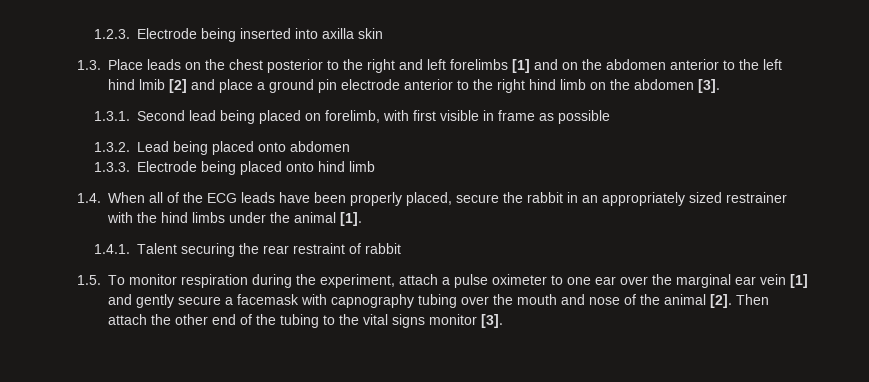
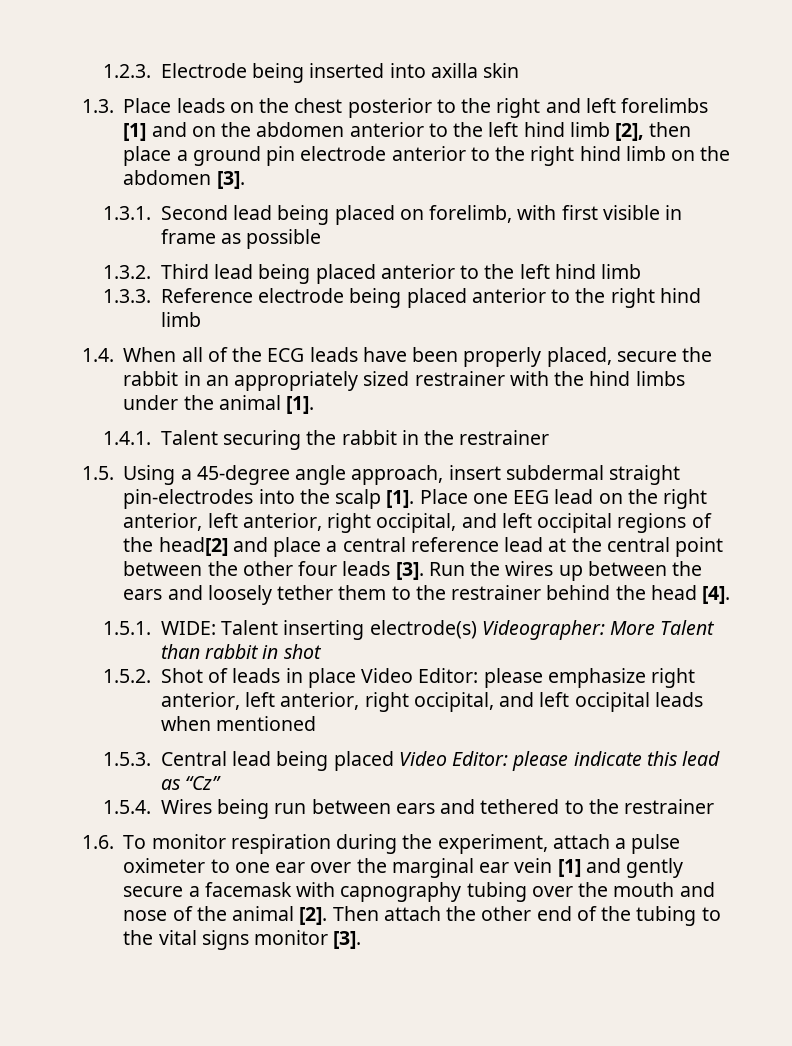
- 1.3. Place leads on the chest posterior to the right and left forelimbs [1] and on the abdomen anterior to the left hind lmib [2] and place a ground pin electrode anterior to the right hind limb on the abdomen [3].
+ 1.3. Place leads on the chest posterior to the right and left forelimbs [1] and on the abdomen anterior to the left hind limb [2], then place a ground pin electrode anterior to the right hind limb on the abdomen [3].
- 1.3.2. Lead being placed onto abdomen
- 1.3.3. Electrode being placed onto hind limb
+ 1.3.2. Third lead being placed anterior to the left hind limb
+ 1.3.3. Reference electrode being placed anterior to the right hind limb
- 1.4.1. Talent securing the rear restraint of rabbit
- 1.5. To monitor respiration during the experiment, attach a pulse oximeter to one ear over the marginal ear vein [1] and gently secure a facemask with capnography tubing over the mouth and nose of the animal [2].
+ 1.4.1. Talent securing the rabbit in the restrainer
+ 1.5. Using a 45-degree angle approach, insert subdermal straight pin-electrodes into the scalp [1]. Place one EEG lead on the right anterior, left anterior, right occipital, and left occipital regions of the head[2] and place a central reference lead at the central point between the other four leads [3]. Run the wires up between the ears and loosely tether them to the restrainer behind the head [4].
+ 1.5.1. WIDE: Talent inserting electrode(s) Videographer: More Talent than rabbit in shot
+ 1.5.2. Shot of leads in place Video Editor: please emphasize right anterior, left anterior, right occipital, and left occipital leads when mentioned
+ 1.5.3. Central lead being placed Video Editor: please indicate this lead as “Cz”
+ 1.5.4. Wires being run between ears and tethered to the restrainer
+ 1.6. To monitor respiration during the experiment, attach a pulse oximeter to one ear over the marginal ear vein [1] and gently secure a facemask with capnography tubing over the mouth and nose of the animal [2].

